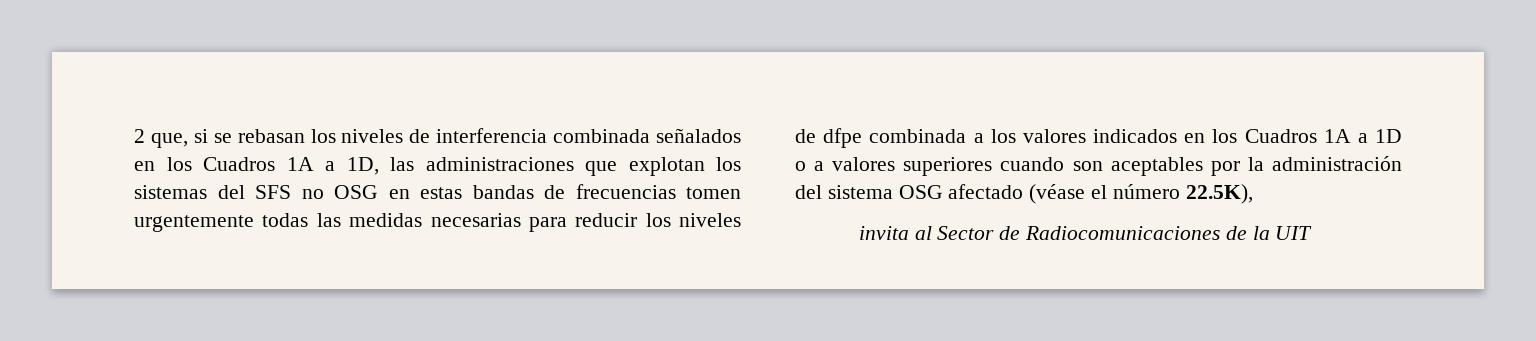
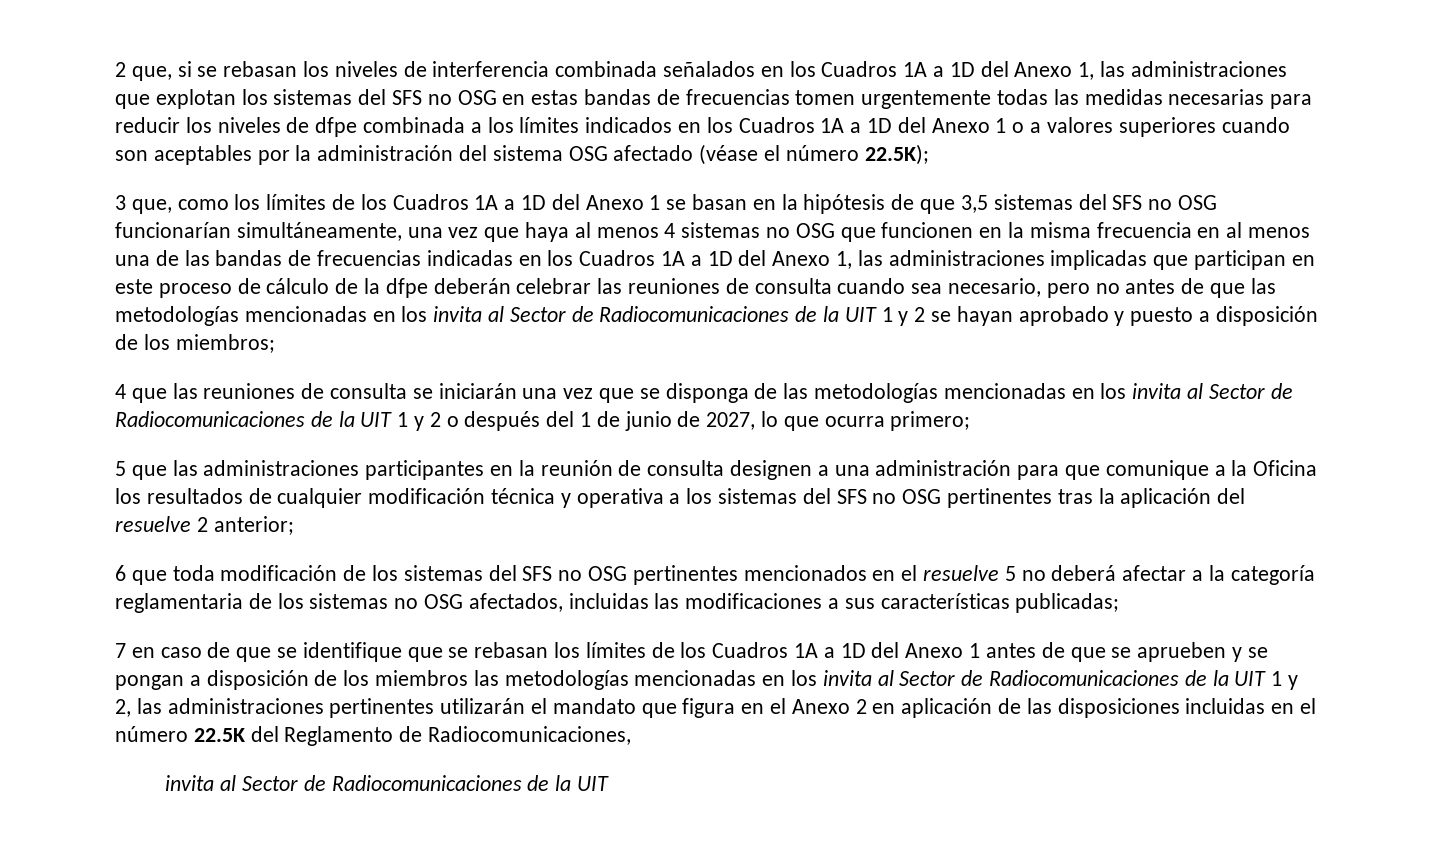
- 2 que, si se rebasan los niveles de interferencia combinada señalados en los Cuadros 1A a 1D, las administraciones que explotan los sistemas del SFS no OSG en estas bandas de frecuencias tomen urgentemente todas las medidas necesarias para reducir los niveles de dfpe combinada a los valores indicados en los Cuadros 1A a 1D o a valores superiores cuando son aceptables por la administración del sistema OSG afectado (véase el número 22.5K),
+ 2 que, si se rebasan los niveles de interferencia combinada señalados en los Cuadros 1A a 1D del Anexo 1, las administraciones que explotan los sistemas del SFS no OSG en estas bandas de frecuencias tomen urgentemente todas las medidas necesarias para reducir los niveles de dfpe combinada a los límites indicados en los Cuadros 1A a 1D del Anexo 1 o a valores superiores cuando son aceptables por la administración del sistema OSG afectado (véase el número 22.5K);
+ 3 que, como los límites de los Cuadros 1A a 1D del Anexo 1 se basan en la hipótesis de que 3,5 sistemas del SFS no OSG funcionarían simultáneamente, una vez que haya al menos 4 sistemas no OSG que funcionen en la misma frecuencia en al menos una de las bandas de frecuencias indicadas en los Cuadros 1A a 1D del Anexo 1, las administraciones implicadas que participan en este proceso de cálculo de la dfpe deberán celebrar las reuniones de consulta cuando sea necesario, pero no antes de que las metodologías mencionadas en los invita al Sector de Radiocomunicaciones de la UIT 1 y 2 se hayan aprobado y puesto a disposición de los miembros;
+ 4 que las reuniones de consulta se iniciarán una vez que se disponga de las metodologías mencionadas en los invita al Sector de Radiocomunicaciones de la UIT 1 y 2 o después del 1 de junio de 2027, lo que ocurra primero;
+ 5 que las administraciones participantes en la reunión de consulta designen a una administración para que comunique a la Oficina los resultados de cualquier modificación técnica y operativa a los sistemas del SFS no OSG pertinentes tras la aplicación del resuelve 2 anterior;
+ 6 que toda modificación de los sistemas del SFS no OSG pertinentes mencionados en el resuelve 5 no deberá afectar a la categoría reglamentaria de los sistemas no OSG afectados, incluidas las modificaciones a sus características publicadas;
+ 7 en caso de que se identifique que se rebasan los límites de los Cuadros 1A a 1D del Anexo 1 antes de que se aprueben y se pongan a disposición de los miembros las metodologías mencionadas en los invita al Sector de Radiocomunicaciones de la UIT 1 y 2, las administraciones pertinentes utilizarán el mandato que figura en el Anexo 2 en aplicación de las disposiciones incluidas en el número 22.5K del Reglamento de Radiocomunicaciones,

